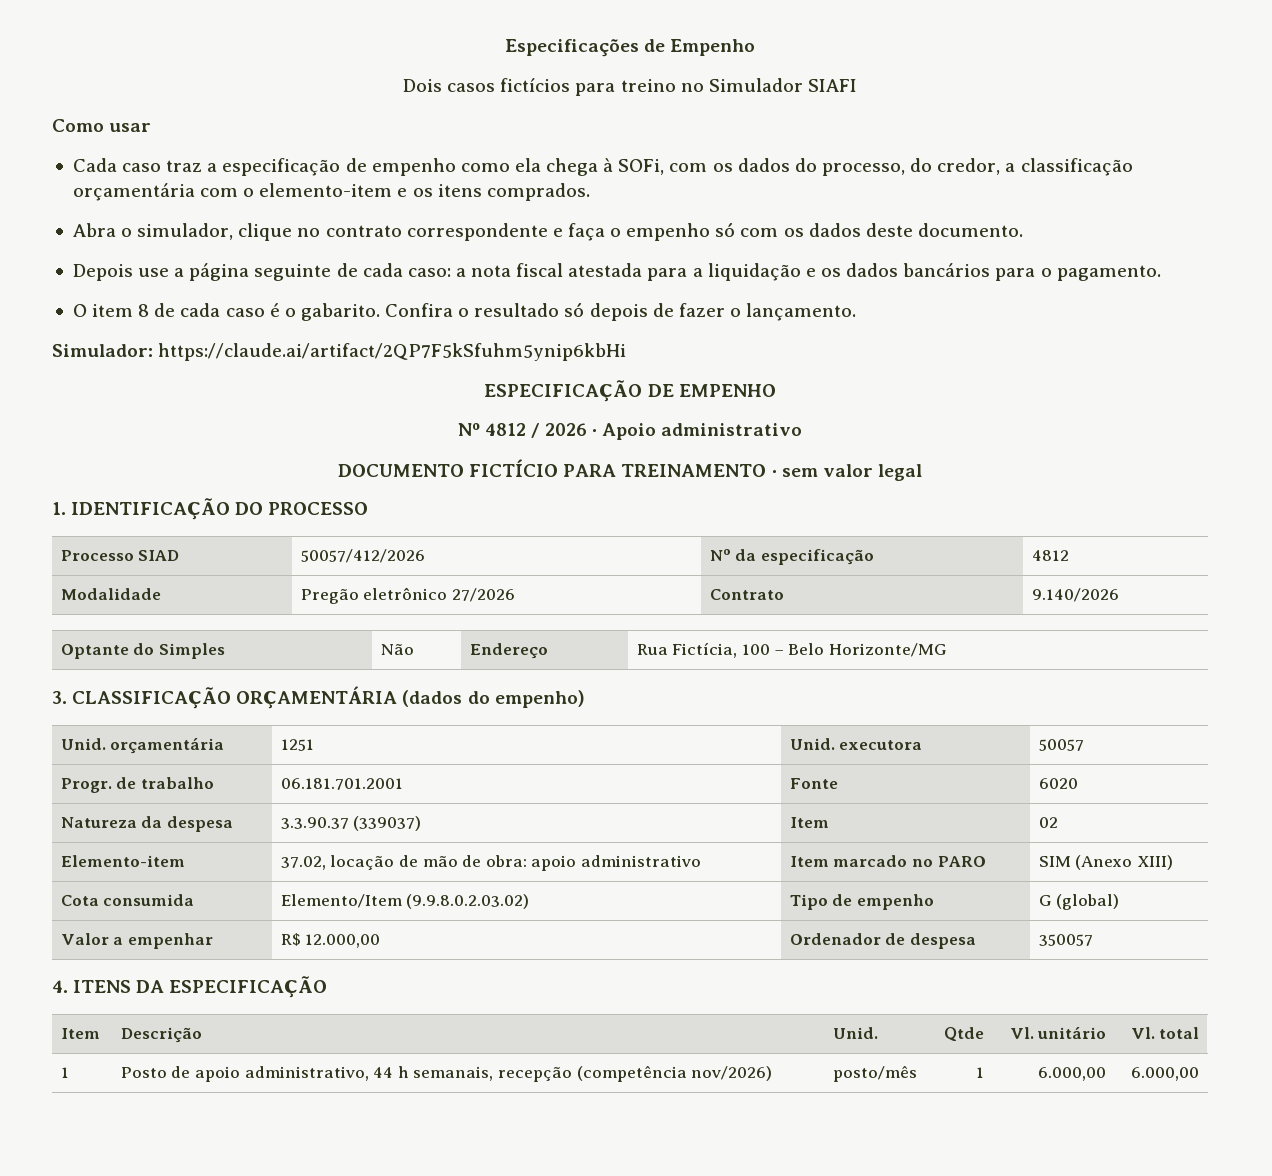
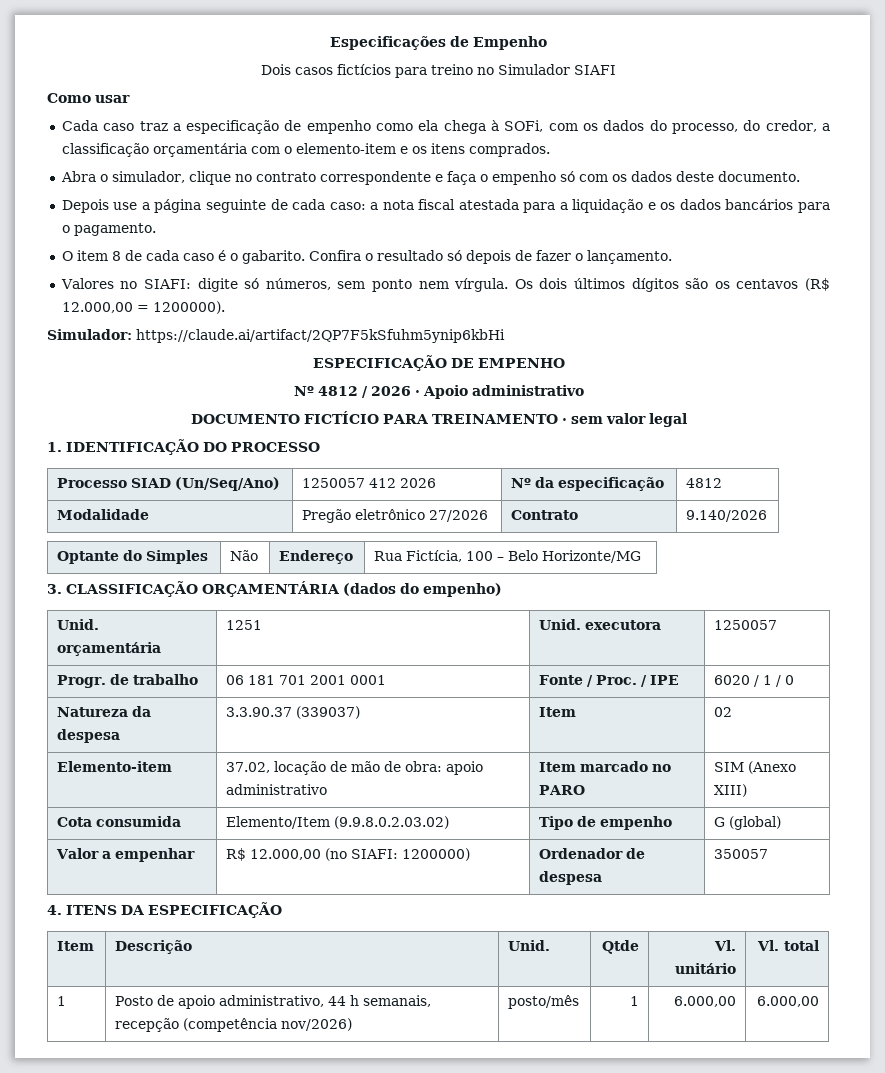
+ Valores no SIAFI: digite só números, sem ponto nem vírgula. Os dois últimos dígitos são os centavos (R$ 12.000,00 = 1200000).
- Processo SIAD | 50057/412/2026 | Nº da especificação | 4812
+ Processo SIAD (Un/Seq/Ano) | 1250057 412 2026 | Nº da especificação | 4812
- Unid. orçamentária | 1251 | Unid. executora | 50057
+ Unid. orçamentária | 1251 | Unid. executora | 1250057
- Progr. de trabalho | 06.181.701.2001 | Fonte | 6020
+ Progr. de trabalho | 06 181 701 2001 0001 | Fonte / Proc. / IPE | 6020 / 1 / 0
- Valor a empenhar | R$ 12.000,00 | Ordenador de despesa | 350057
+ Valor a empenhar | R$ 12.000,00 (no SIAFI: 1200000) | Ordenador de despesa | 350057

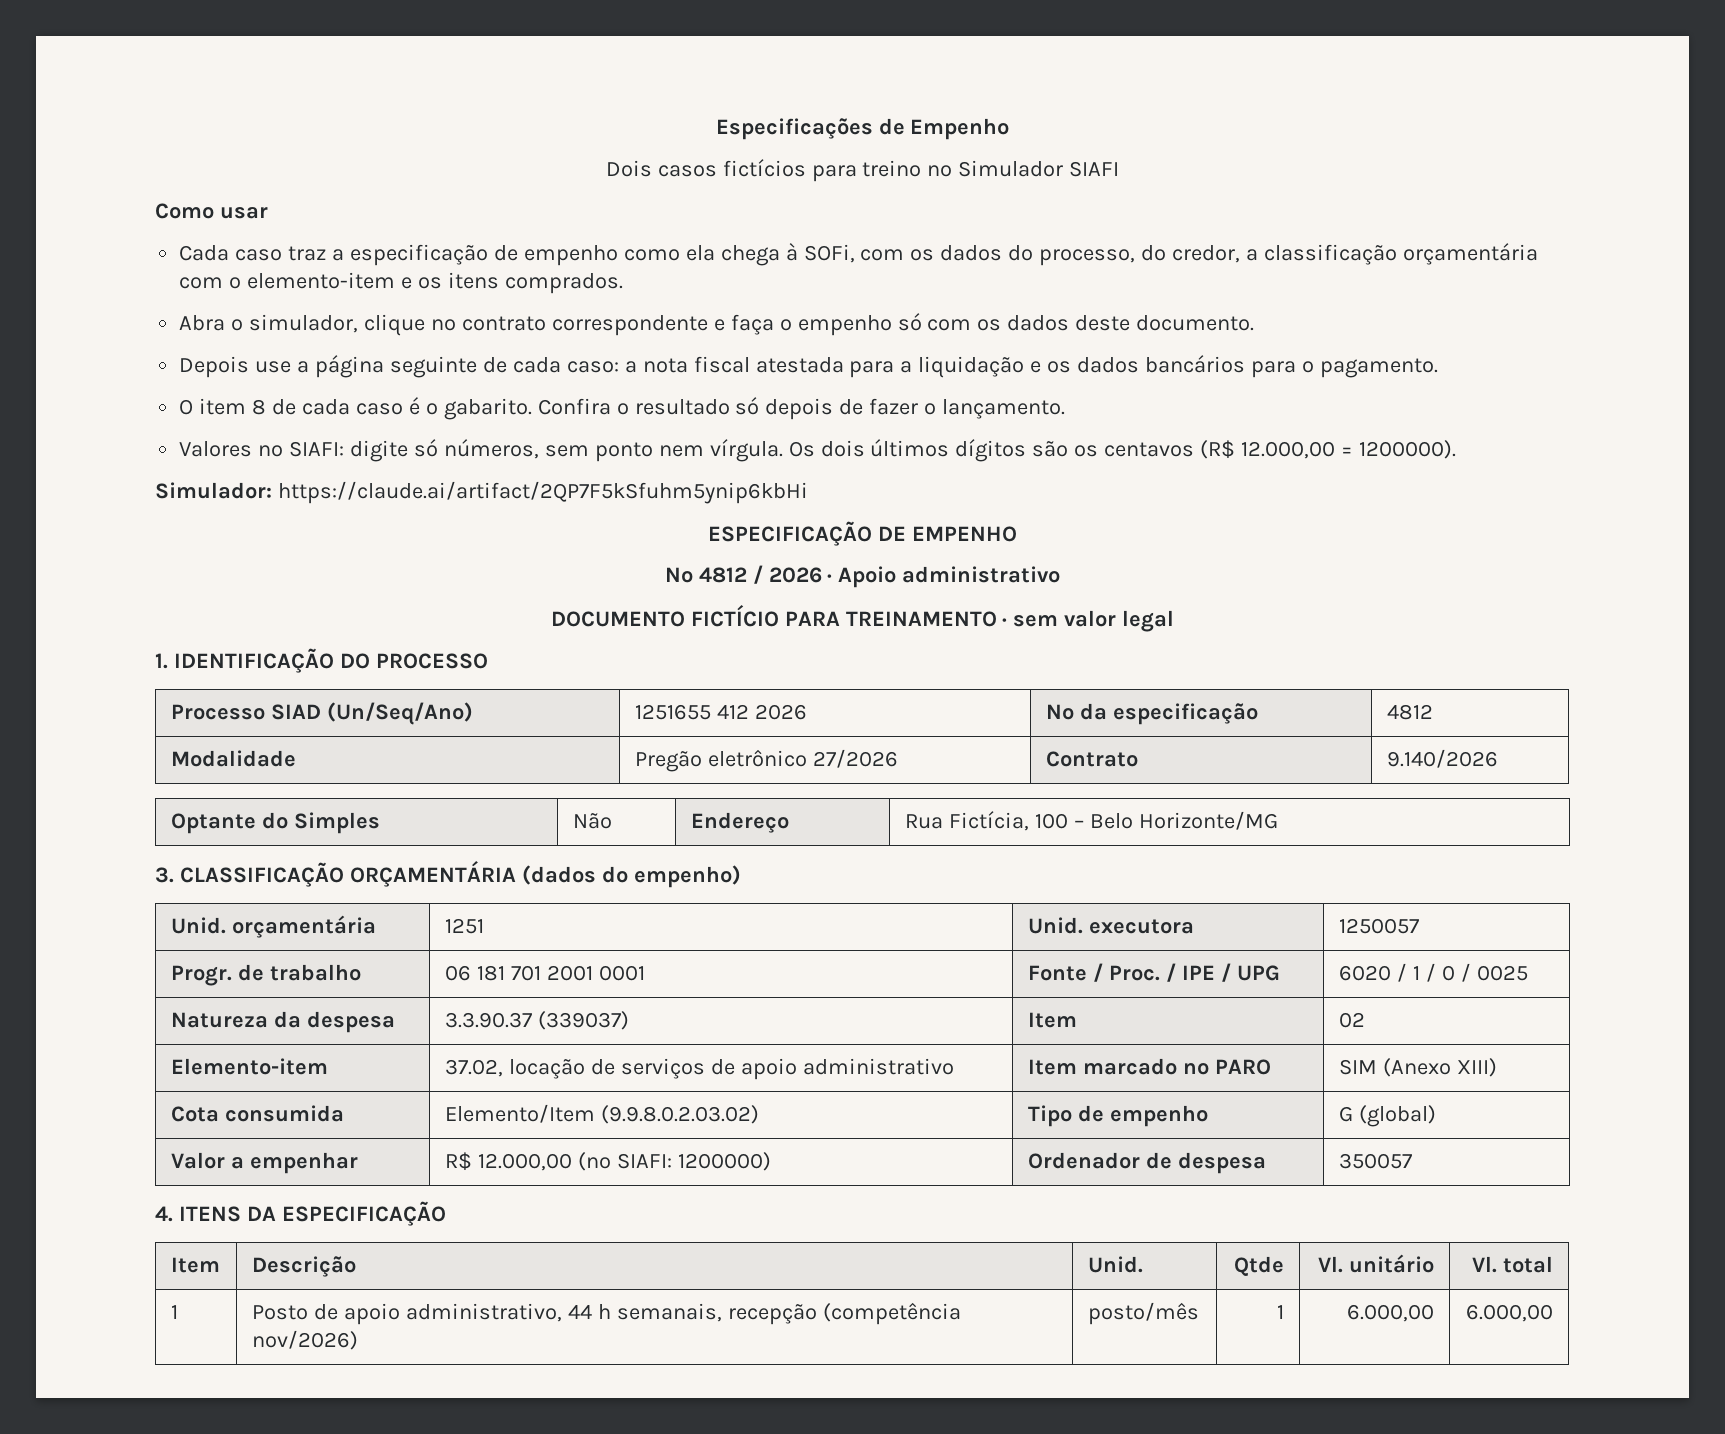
- Processo SIAD (Un/Seq/Ano) | 1250057 412 2026 | Nº da especificação | 4812
+ Processo SIAD (Un/Seq/Ano) | 1251655 412 2026 | Nº da especificação | 4812
- Progr. de trabalho | 06 181 701 2001 0001 | Fonte / Proc. / IPE | 6020 / 1 / 0
+ Progr. de trabalho | 06 181 701 2001 0001 | Fonte / Proc. / IPE / UPG | 6020 / 1 / 0 / 0025
- Elemento-item | 37.02, locação de mão de obra: apoio administrativo | Item marcado no PARO | SIM (Anexo XIII)
+ Elemento-item | 37.02, locação de serviços de apoio administrativo | Item marcado no PARO | SIM (Anexo XIII)

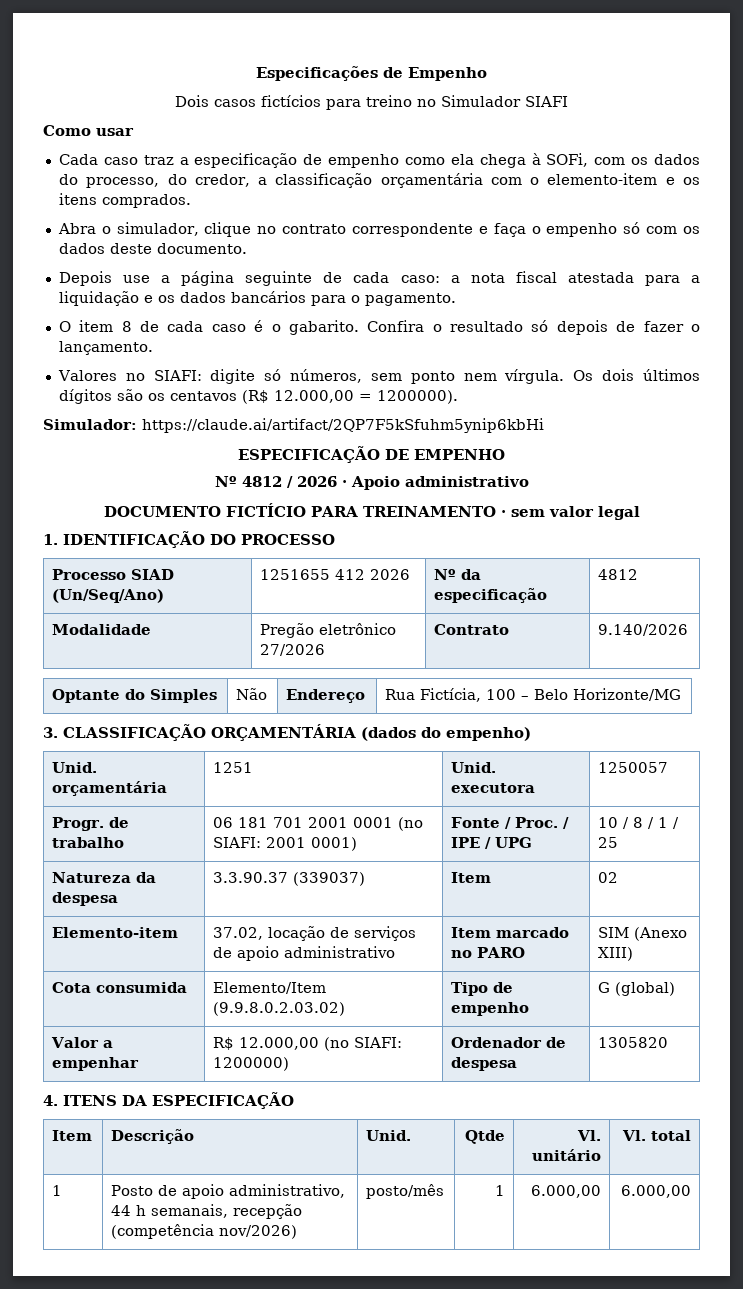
- Progr. de trabalho | 06 181 701 2001 0001 | Fonte / Proc. / IPE / UPG | 6020 / 1 / 0 / 0025
+ Progr. de trabalho | 06 181 701 2001 0001 (no SIAFI: 2001 0001) | Fonte / Proc. / IPE / UPG | 10 / 8 / 1 / 25
- Valor a empenhar | R$ 12.000,00 (no SIAFI: 1200000) | Ordenador de despesa | 350057
+ Valor a empenhar | R$ 12.000,00 (no SIAFI: 1200000) | Ordenador de despesa | 1305820

